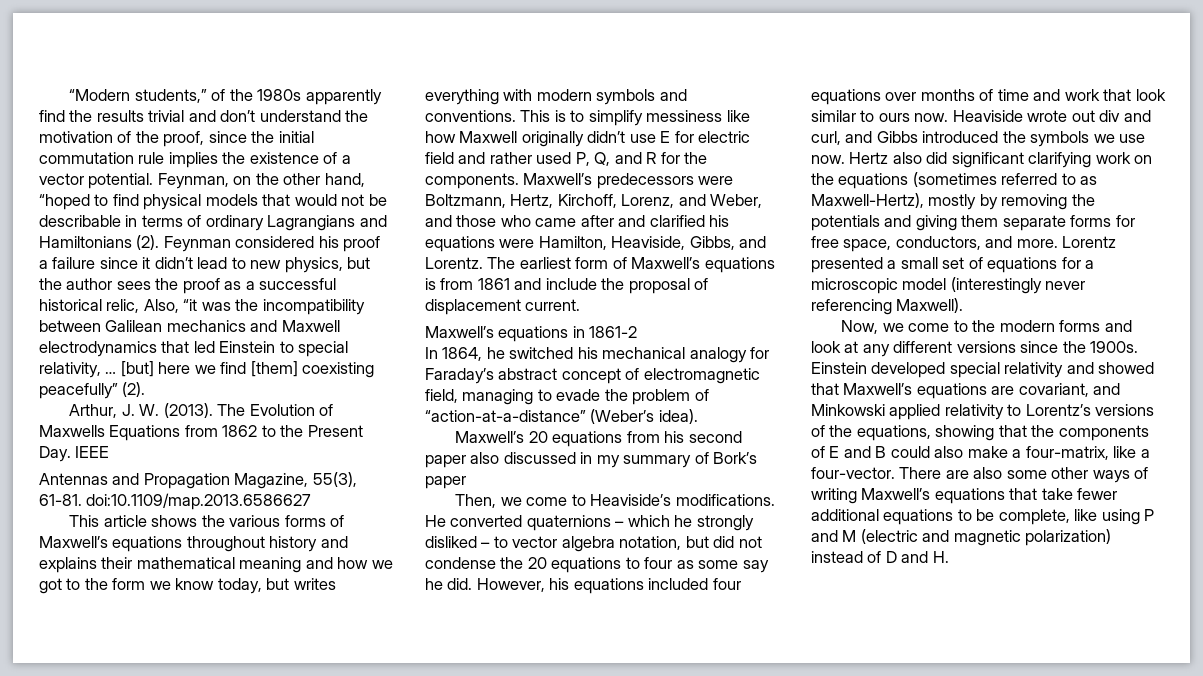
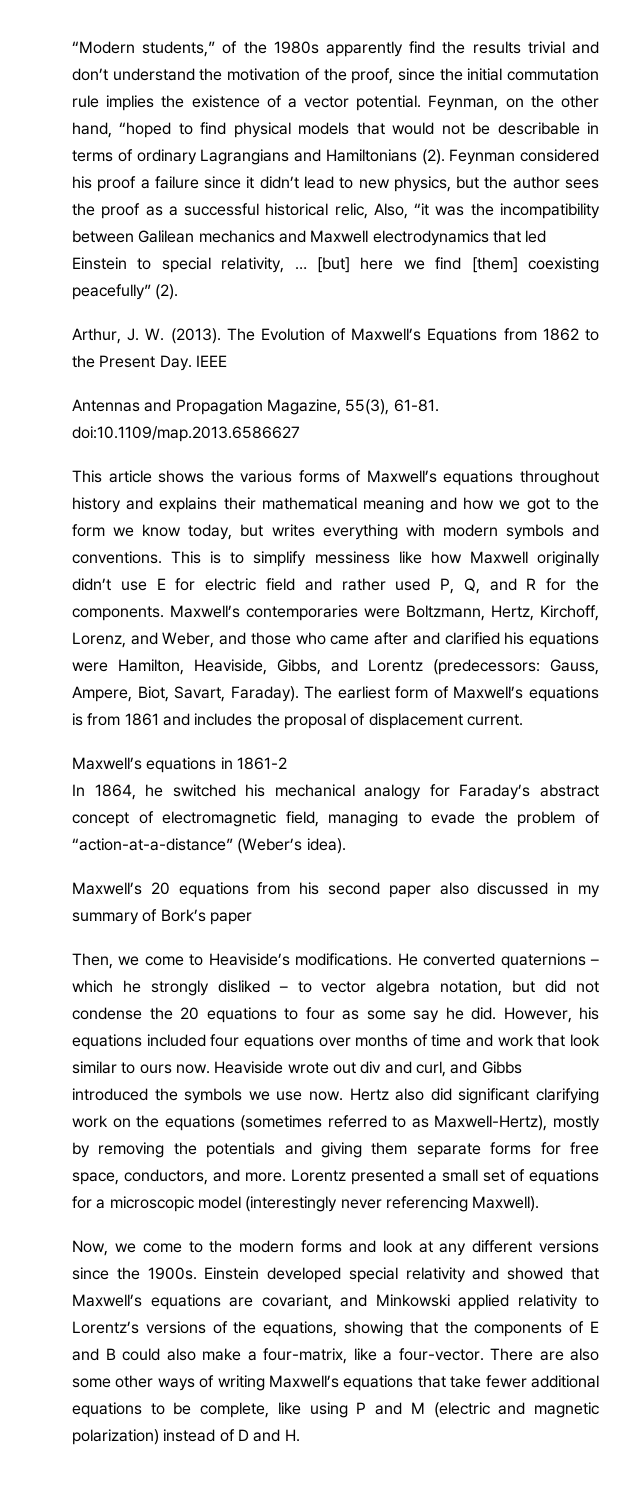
- The Evolution of Maxwells Equations from 1862 to the Present Day. IEEE
+ The Evolution of Maxwell’s Equations from 1862 to the Present Day. IEEE
- Maxwell’s predecessors were Boltzmann, Hertz, Kirchoff, Lorenz, and Weber, and those who came after and clarified his equations were Hamilton, Heaviside, Gibbs, and Lorentz.
+ Maxwell’s contemporaries were Boltzmann, Hertz, Kirchoff, Lorenz, and Weber, and those who came after and clarified his equations were Hamilton, Heaviside, Gibbs, and Lorentz (predecessors: Gauss, Ampere, Biot, Savart, Faraday).
- The earliest form of Maxwell’s equations is from 1861 and include the proposal of displacement current.
+ The earliest form of Maxwell’s equations is from 1861 and includes the proposal of displacement current.

